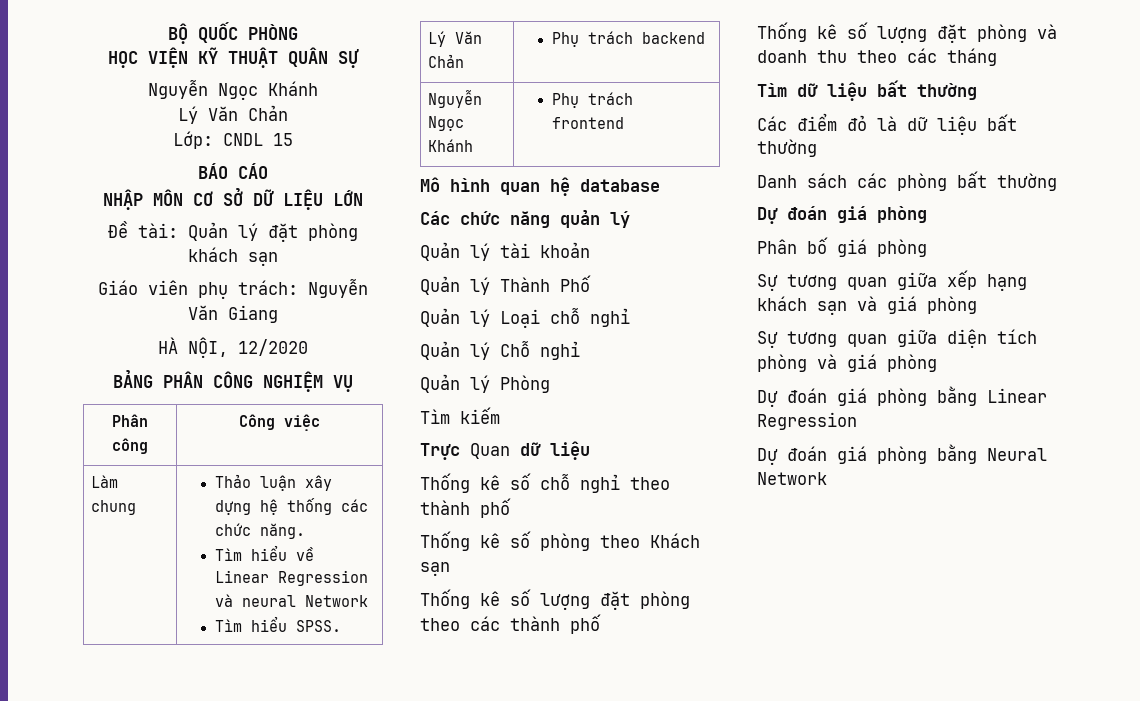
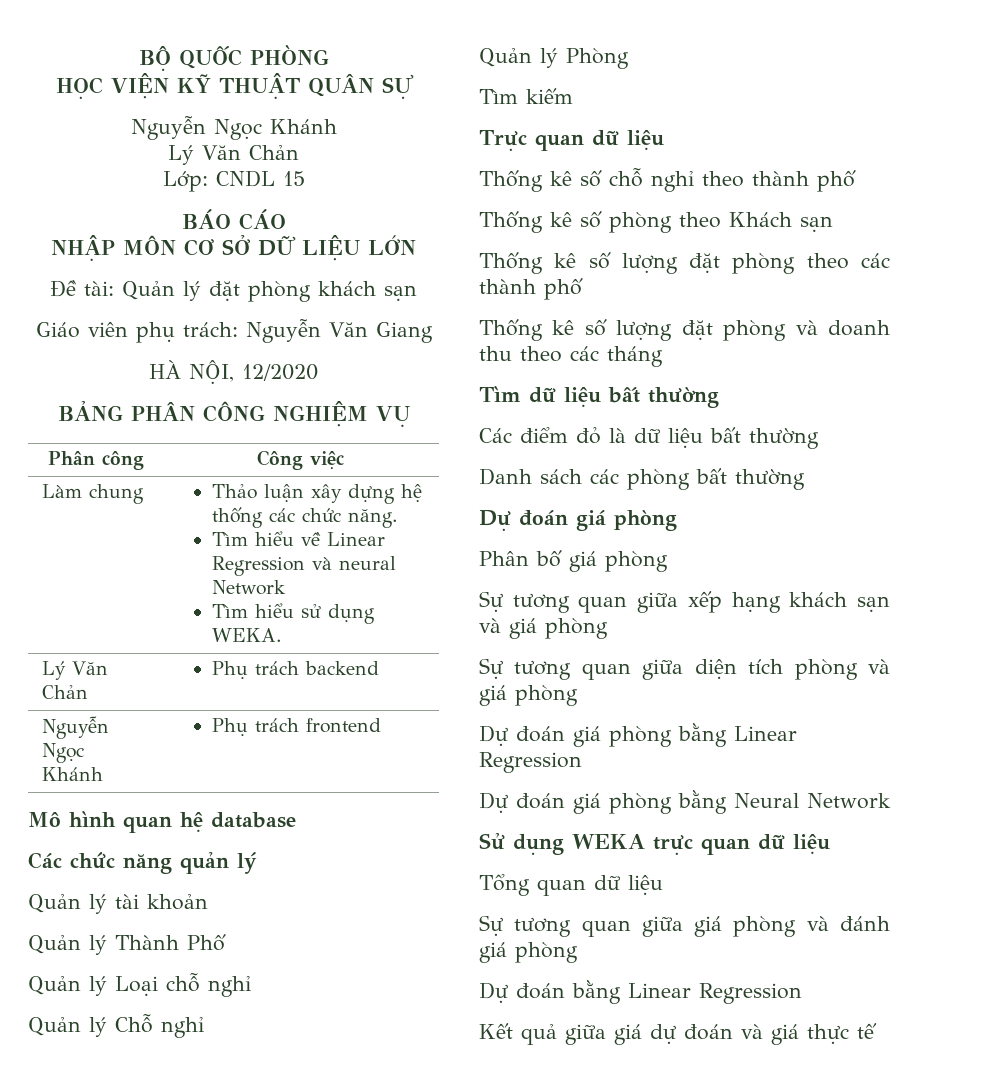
  Làm chung | Thảo luận xây dựng hệ thống các chức năng.
  Tìm hiểu về Linear Regression và neural Network
- Tìm hiểu SPSS.
+ Tìm hiểu sử dụng WEKA.
- Trực Quan dữ liệu
+ Trực quan dữ liệu
+ Sử dụng WEKA trực quan dữ liệu
+ Tổng quan dữ liệu
+ Sự tương quan giữa giá phòng và đánh giá phòng
+ Dự đoán bằng Linear Regression
+ Kết quả giữa giá dự đoán và giá thực tế

